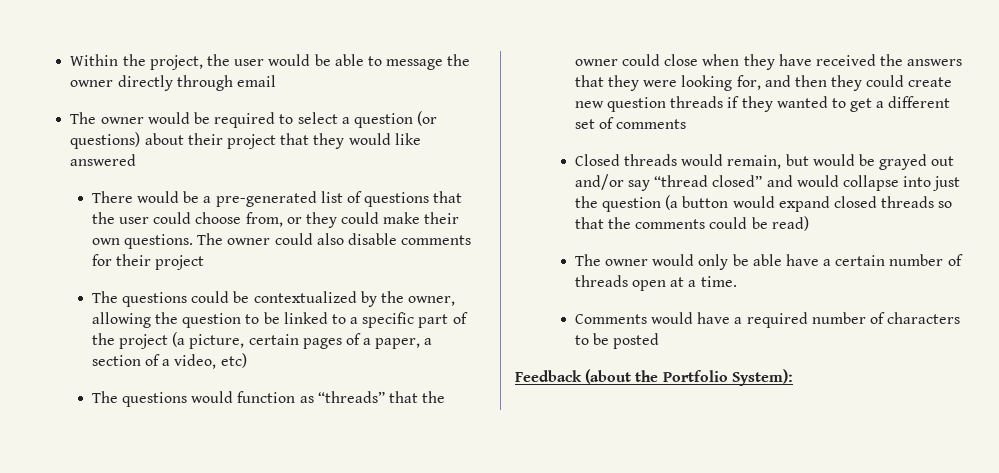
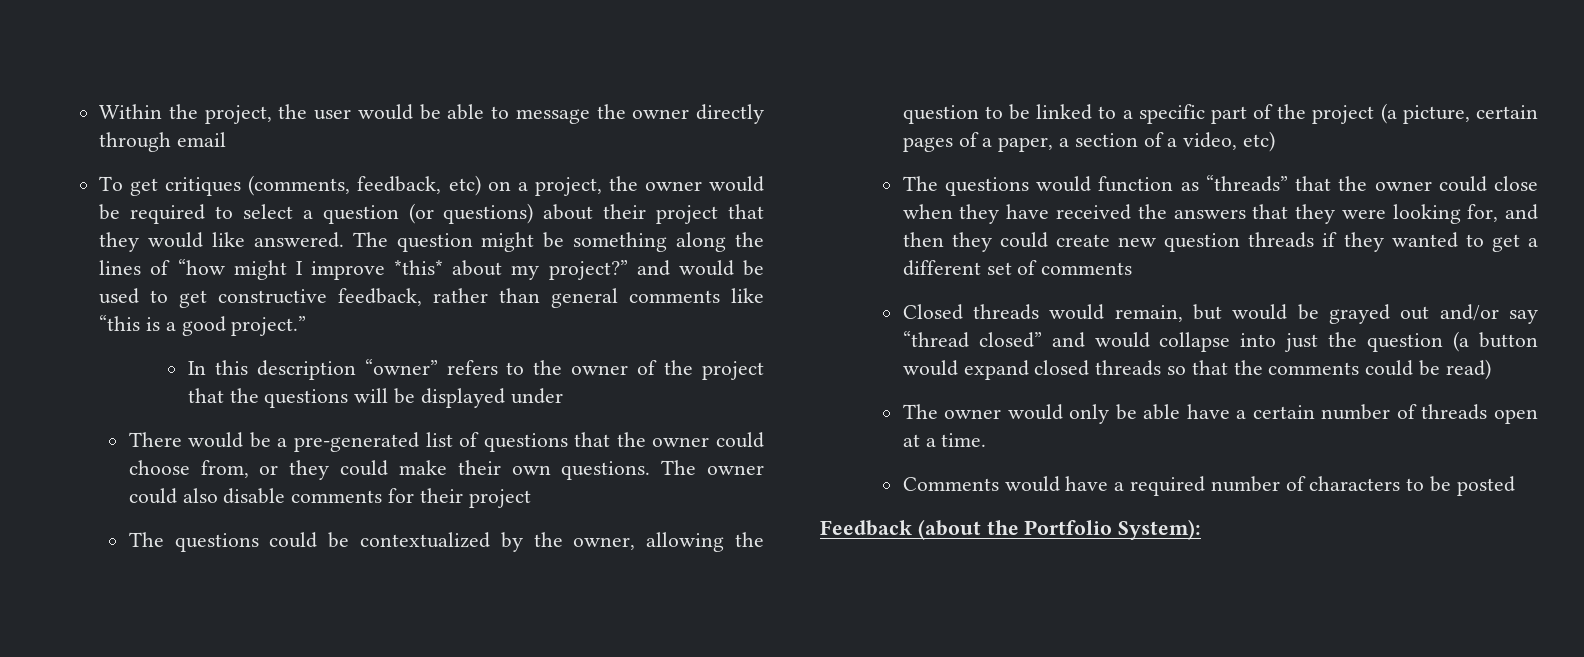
- The owner would be required to select a question (or questions) about their project that they would like answered
+ To get critiques (comments, feedback, etc) on a project, the owner would be required to select a question (or questions) about their project that they would like answered. The question might be something along the lines of “how might I improve *this* about my project?” and would be used to get constructive feedback, rather than general comments like “this is a good project.”
+ In this description “owner” refers to the owner of the project that the questions will be displayed under
- There would be a pre-generated list of questions that the user could choose from, or they could make their own questions.
+ There would be a pre-generated list of questions that the owner could choose from, or they could make their own questions.

